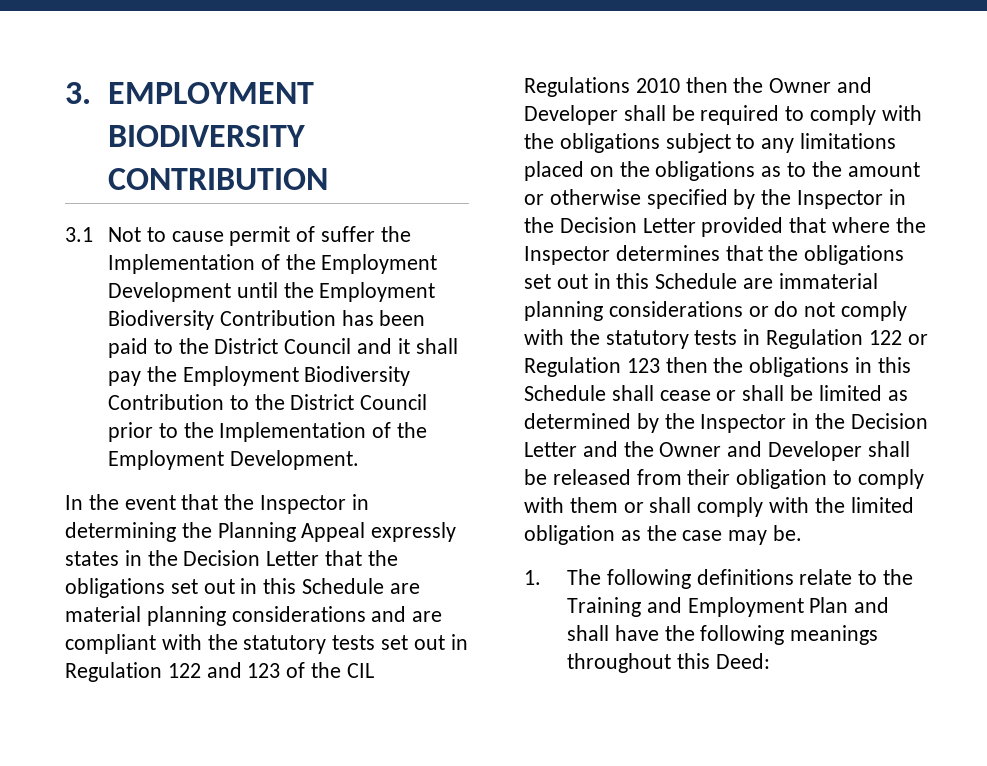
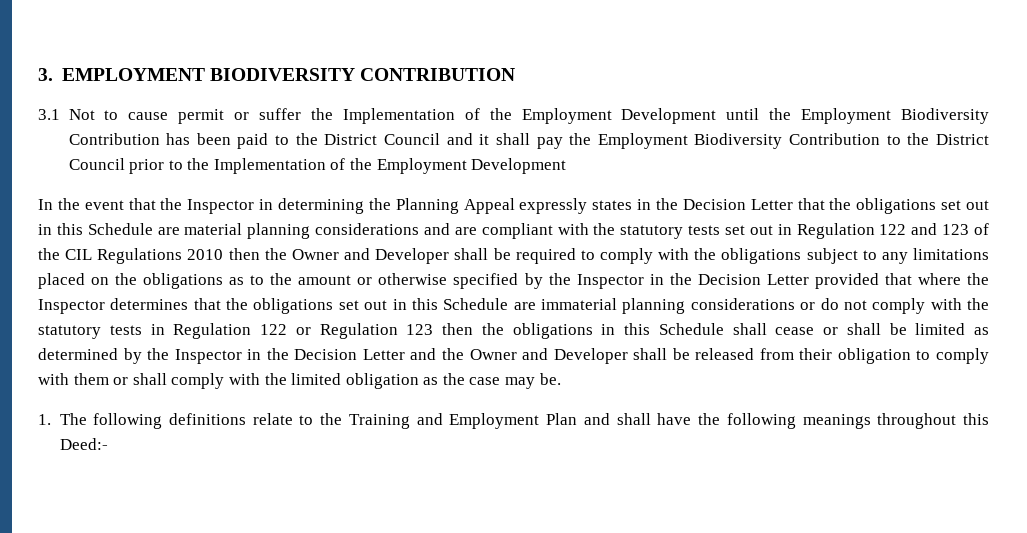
- 3.1 Not to cause permit of suffer the Implementation of the Employment Development until the Employment Biodiversity Contribution has been paid to the District Council and it shall pay the Employment Biodiversity Contribution to the District Council prior to the Implementation of the Employment Development.
+ 3.1 Not to cause permit or suffer the Implementation of the Employment Development until the Employment Biodiversity Contribution has been paid to the District Council and it shall pay the Employment Biodiversity Contribution to the District Council prior to the Implementation of the Employment Development
- 1. The following definitions relate to the Training and Employment Plan and shall have the following meanings throughout this Deed:
+ 1. The following definitions relate to the Training and Employment Plan and shall have the following meanings throughout this Deed:-

